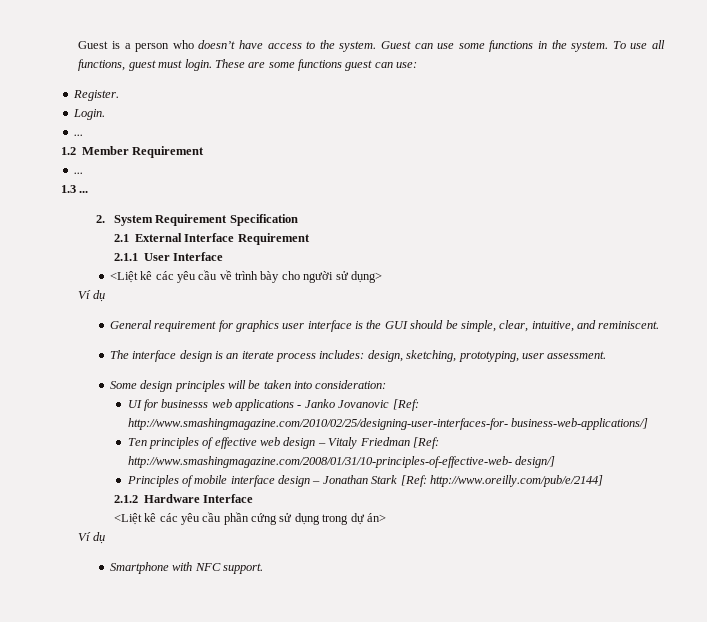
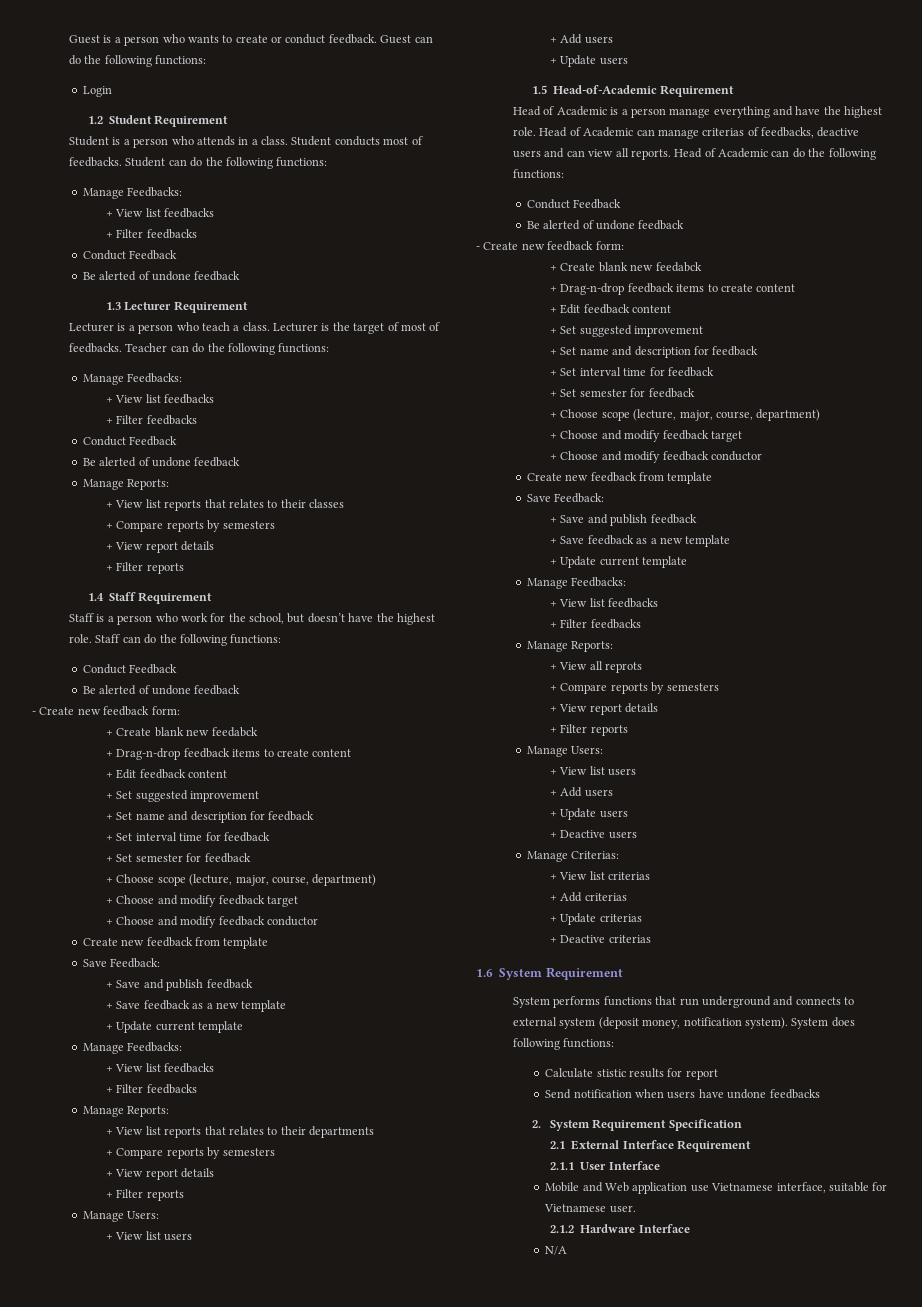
- Guest is a person who doesn’t have access to the system. Guest can use some functions in the system. To use all functions, guest must login. These are some functions guest can use:
- Register.
- Login.
- ...
- 1.2 Member Requirement
- ...
- 1.3 ...
+ Guest is a person who wants to create or conduct feedback. Guest can do the following functions:
+ Login
+ 1.2 Student Requirement
+ Student is a person who attends in a class. Student conducts most of feedbacks. Student can do the following functions:
+ Manage Feedbacks:
+ + View list feedbacks
+ + Filter feedbacks
+ Conduct Feedback
+ Be alerted of undone feedback
+ 1.3 Lecturer Requirement
+ Lecturer is a person who teach a class. Lecturer is the target of most of feedbacks. Teacher can do the following functions:
+ Manage Feedbacks:
+ + View list feedbacks
+ + Filter feedbacks
+ Conduct Feedback
+ Be alerted of undone feedback
+ Manage Reports:
+ + View list reports that relates to their classes
+ + Compare reports by semesters
+ + View report details
+ + Filter reports
+ 1.4 Staff Requirement
+ Staff is a person who work for the school, but doesn’t have the highest role. Staff can do the following functions:
+ Conduct Feedback
+ Be alerted of undone feedback
+ - Create new feedback form:
+ + Create blank new feedabck
+ + Drag-n-drop feedback items to create content
+ + Edit feedback content
+ + Set suggested improvement
+ + Set name and description for feedback
+ + Set interval time for feedback
+ + Set semester for feedback
+ + Choose scope (lecture, major, course, department)
+ + Choose and modify feedback target
+ + Choose and modify feedback conductor
+ Create new feedback from template
+ Save Feedback:
+ + Save and publish feedback
+ + Save feedback as a new template
+ + Update current template
+ Manage Feedbacks:
+ + View list feedbacks
+ + Filter feedbacks
+ Manage Reports:
+ + View list reports that relates to their departments
+ + Compare reports by semesters
+ + View report details
+ + Filter reports
+ Manage Users:
+ + View list users
+ + Add users
+ + Update users
+ 1.5 Head-of-Academic Requirement
+ Head of Academic is a person manage everything and have the highest role. Head of Academic can manage criterias of feedbacks, deactive users and can view all reports. Head of Academic can do the following functions:
+ Conduct Feedback
+ Be alerted of undone feedback
+ - Create new feedback form:
+ + Create blank new feedabck
+ + Drag-n-drop feedback items to create content
+ + Edit feedback content
+ + Set suggested improvement
+ + Set name and description for feedback
+ + Set interval time for feedback
+ + Set semester for feedback
+ + Choose scope (lecture, major, course, department)
+ + Choose and modify feedback target
+ + Choose and modify feedback conductor
+ Create new feedback from template
+ Save Feedback:
+ + Save and publish feedback
+ + Save feedback as a new template
+ + Update current template
+ Manage Feedbacks:
+ + View list feedbacks
+ + Filter feedbacks
+ Manage Reports:
+ + View all reprots
+ + Compare reports by semesters
+ + View report details
+ + Filter reports
+ Manage Users:
+ + View list users
+ + Add users
+ + Update users
+ + Deactive users
+ Manage Criterias:
+ + View list criterias
+ + Add criterias
+ + Update criterias
+ + Deactive criterias
+ 1.6 System Requirement
+ System performs functions that run underground and connects to external system (deposit money, notification system). System does following functions:
+ Calculate stistic results for report
+ Send notification when users have undone feedbacks
- <Liệt kê các yêu cầu về trình bày cho người sử dụng>
- Ví dụ
- General requirement for graphics user interface is the GUI should be simple, clear, intuitive, and reminiscent.
- The interface design is an iterate process includes: design, sketching, prototyping, user assessment.
- Some design principles will be taken into consideration:
- UI for businesss web applications - Janko Jovanovic [Ref: http://www.smashingmagazine.com/2010/02/25/designing-user-interfaces-for- business-web-applications/]
- Ten principles of effective web design – Vitaly Friedman [Ref: http://www.smashingmagazine.com/2008/01/31/10-principles-of-effective-web- design/]
- Principles of mobile interface design – Jonathan Stark [Ref: http://www.oreilly.com/pub/e/2144]
+ Mobile and Web application use Vietnamese interface, suitable for Vietnamese user.
  2.1.2 Hardware Interface
- <Liệt kê các yêu cầu phần cứng sử dụng trong dự án>
- Ví dụ
- Smartphone with NFC support.
+ N/A

